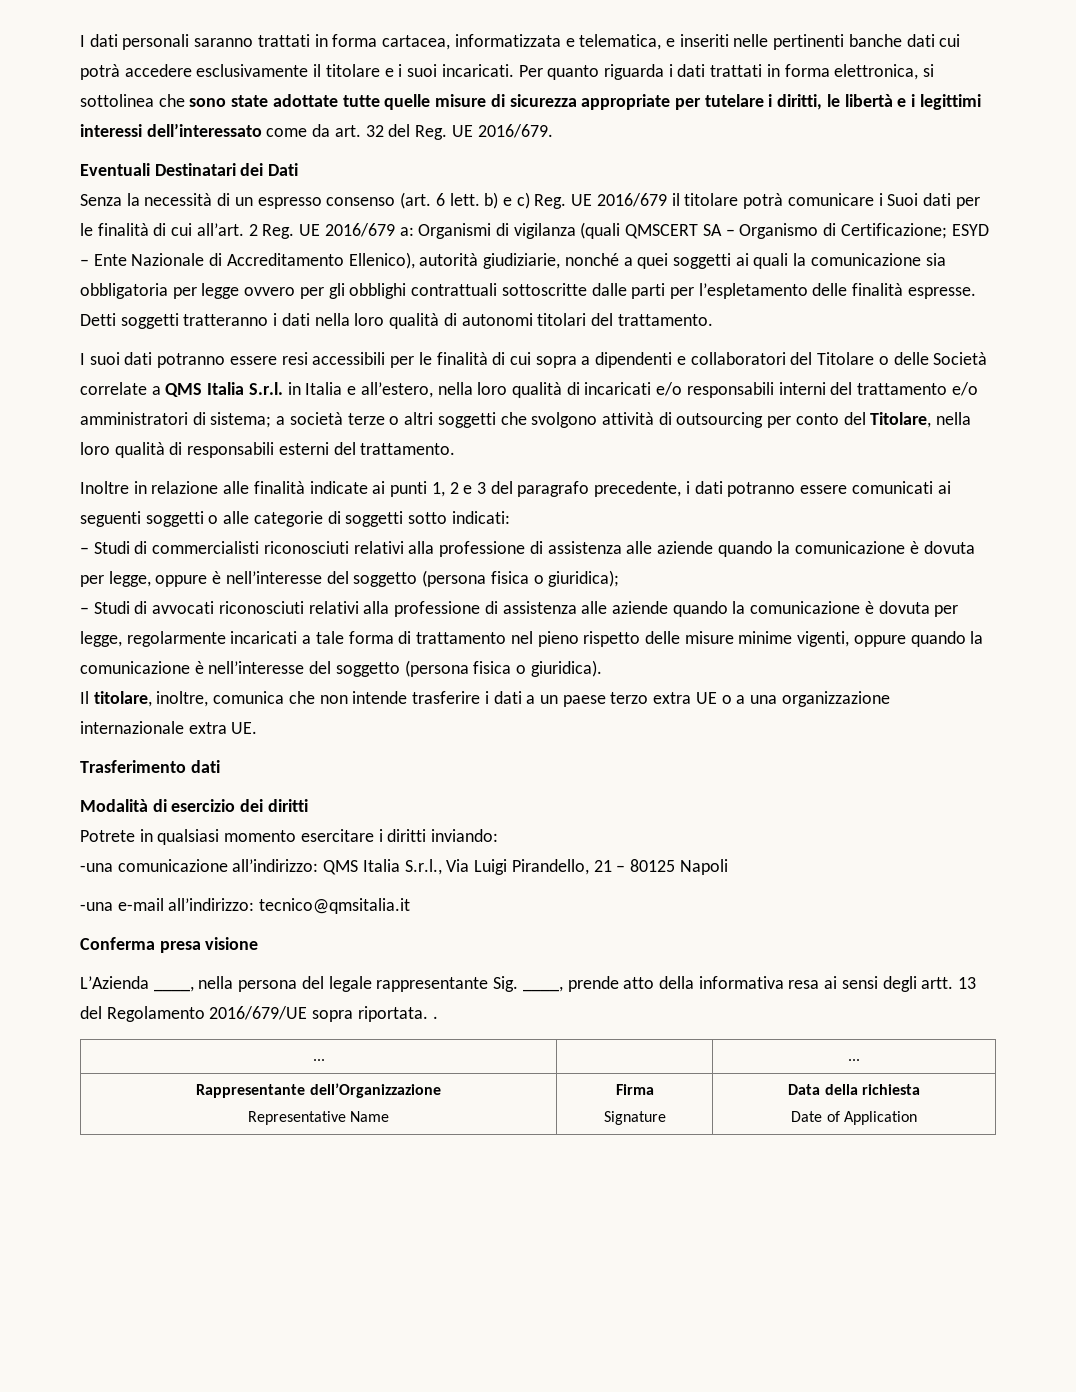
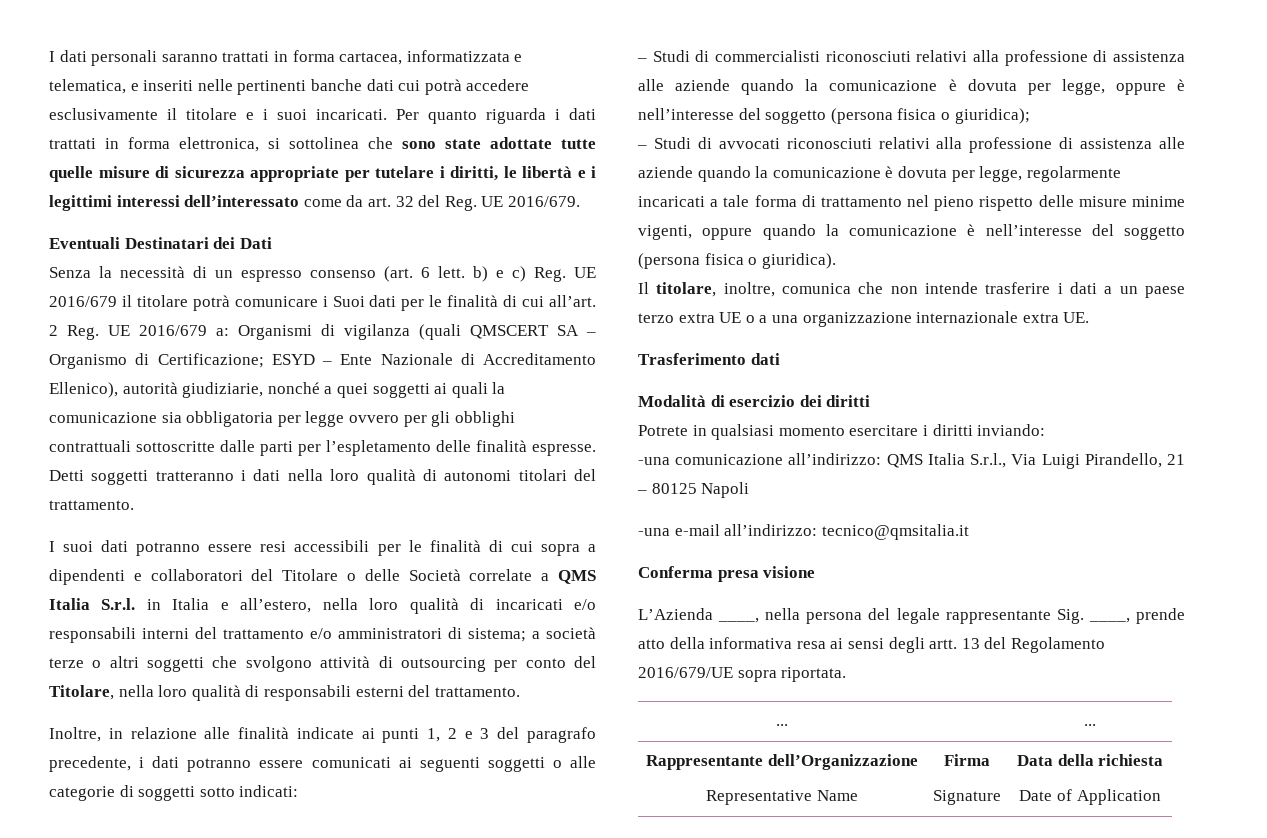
- Inoltre in relazione alle finalità indicate ai punti 1, 2 e 3 del paragrafo precedente, i dati potranno essere comunicati ai seguenti soggetti o alle categorie di soggetti sotto indicati:
+ Inoltre, in relazione alle finalità indicate ai punti 1, 2 e 3 del paragrafo precedente, i dati potranno essere comunicati ai seguenti soggetti o alle categorie di soggetti sotto indicati:
- 13 del Regolamento 2016/679/UE sopra riportata. .
+ 13 del Regolamento 2016/679/UE sopra riportata.

